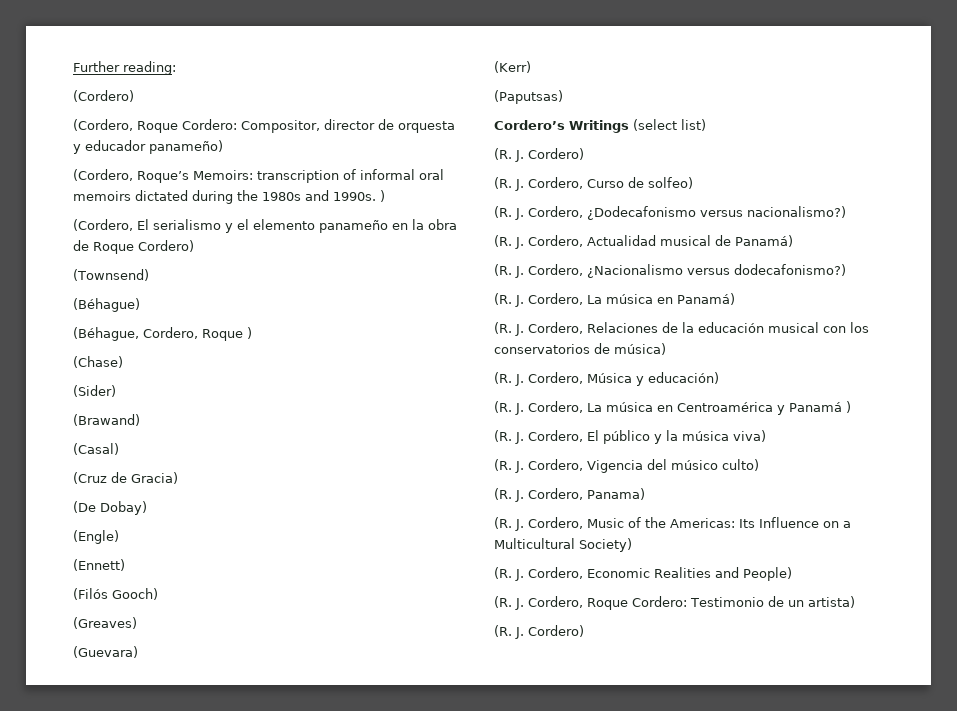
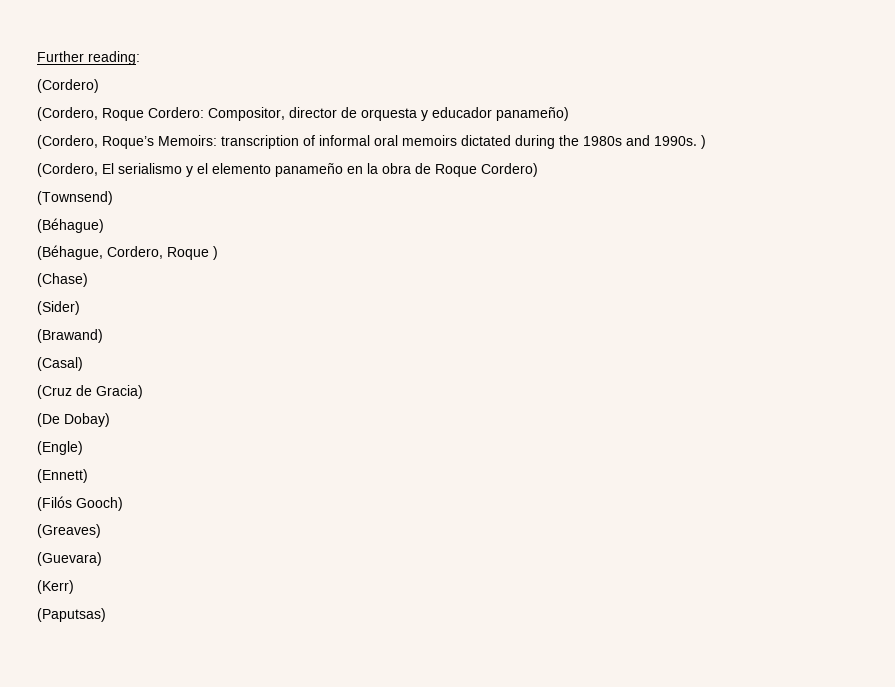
- Cordero’s Writings (select list)
- (R. J. Cordero)
- (R. J. Cordero, Curso de solfeo)
- (R. J. Cordero, ¿Dodecafonismo versus nacionalismo?)
- (R. J. Cordero, Actualidad musical de Panamá)
- (R. J. Cordero, ¿Nacionalismo versus dodecafonismo?)
- (R. J. Cordero, La música en Panamá)
- (R. J. Cordero, Relaciones de la educación musical con los conservatorios de música)
- (R. J. Cordero, Música y educación)
- (R. J. Cordero, La música en Centroamérica y Panamá )
- (R. J. Cordero, El público y la música viva)
- (R. J. Cordero, Vigencia del músico culto)
- (R. J. Cordero, Panama)
- (R. J. Cordero, Music of the Americas: Its Influence on a Multicultural Society)
- (R. J. Cordero, Economic Realities and People)
- (R. J. Cordero, Roque Cordero: Testimonio de un artista)
- (R. J. Cordero)

